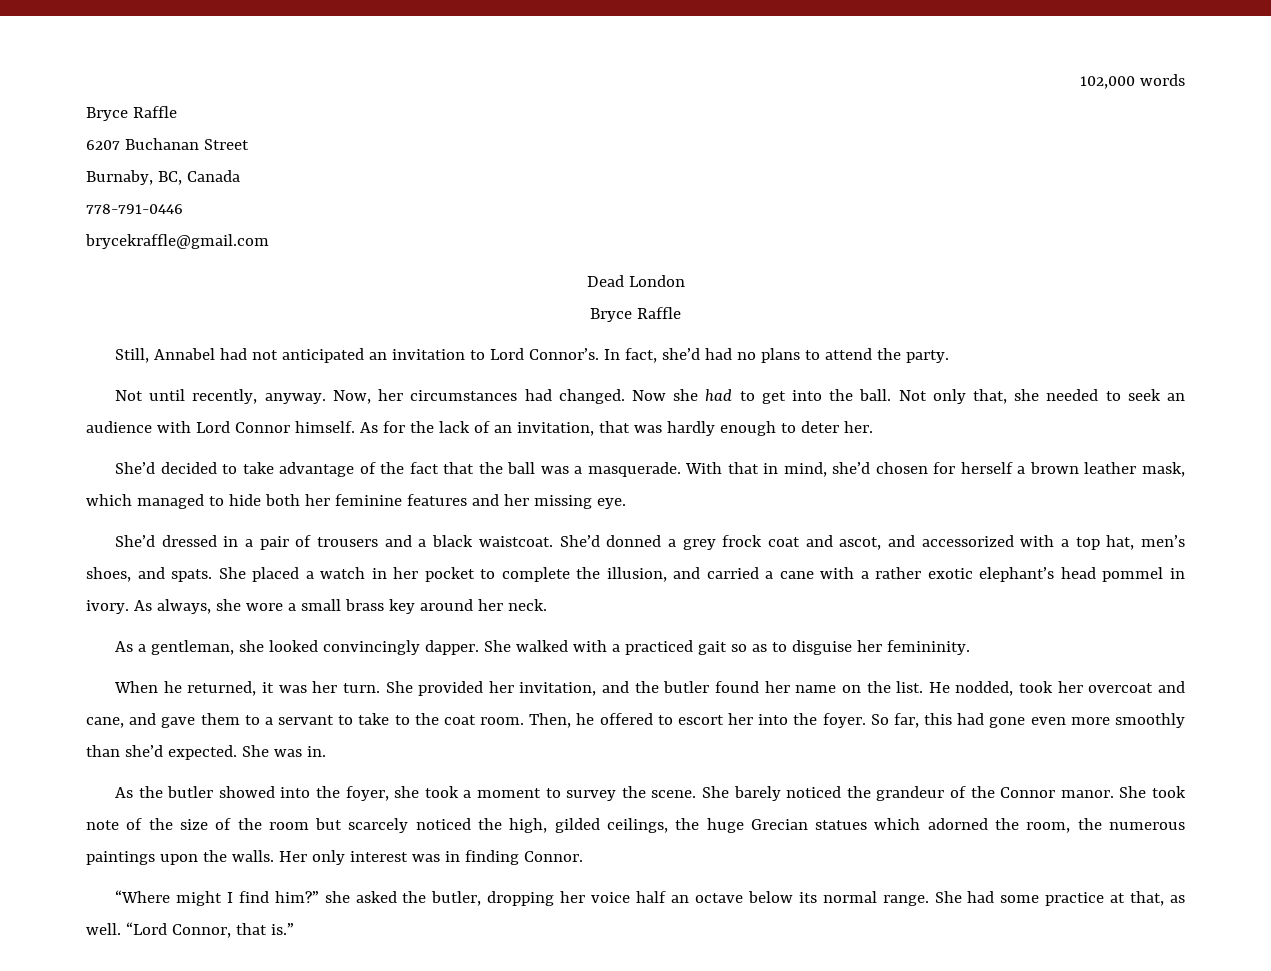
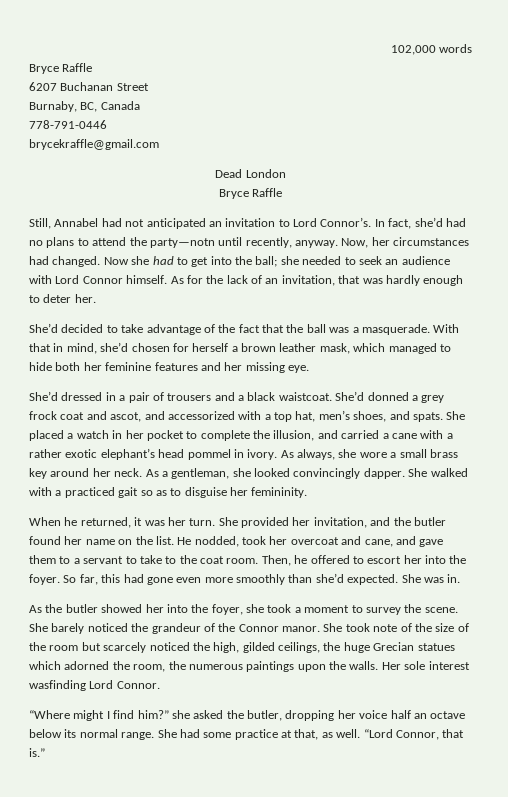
- In fact, she’d had no plans to attend the party.
- Not until recently, anyway.
+ In fact, she’d had no plans to attend the party—notn until recently, anyway.
- Now she had to get into the ball. Not only that, she needed to seek an audience with Lord Connor himself.
+ Now she had to get into the ball; she needed to seek an audience with Lord Connor himself.
- As always, she wore a small brass key around her neck.
- As a gentleman, she looked convincingly dapper.
+ As always, she wore a small brass key around her neck. As a gentleman, she looked convincingly dapper.
- As the butler showed into the foyer, she took a moment to survey the scene.
+ As the butler showed her into the foyer, she took a moment to survey the scene.
- Her only interest was in finding Connor.
+ Her sole interest wasfinding Lord Connor.

